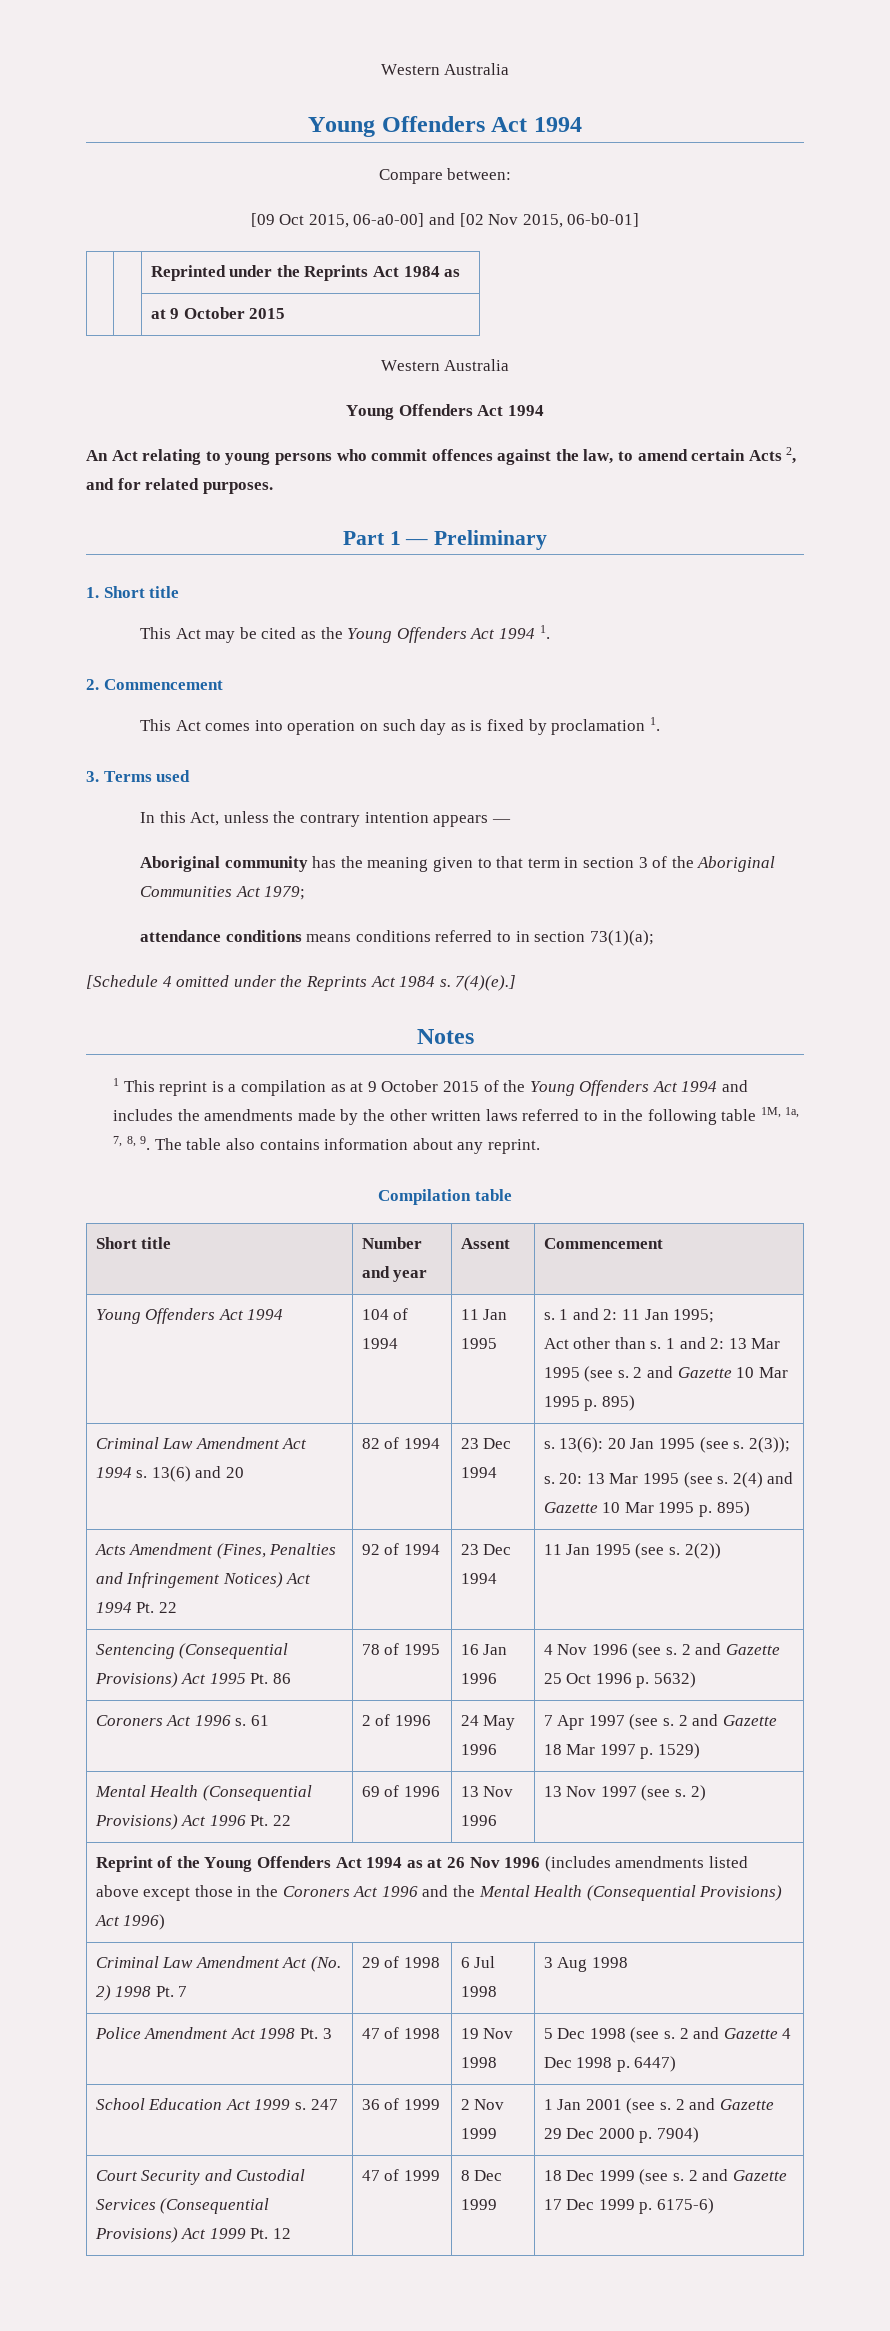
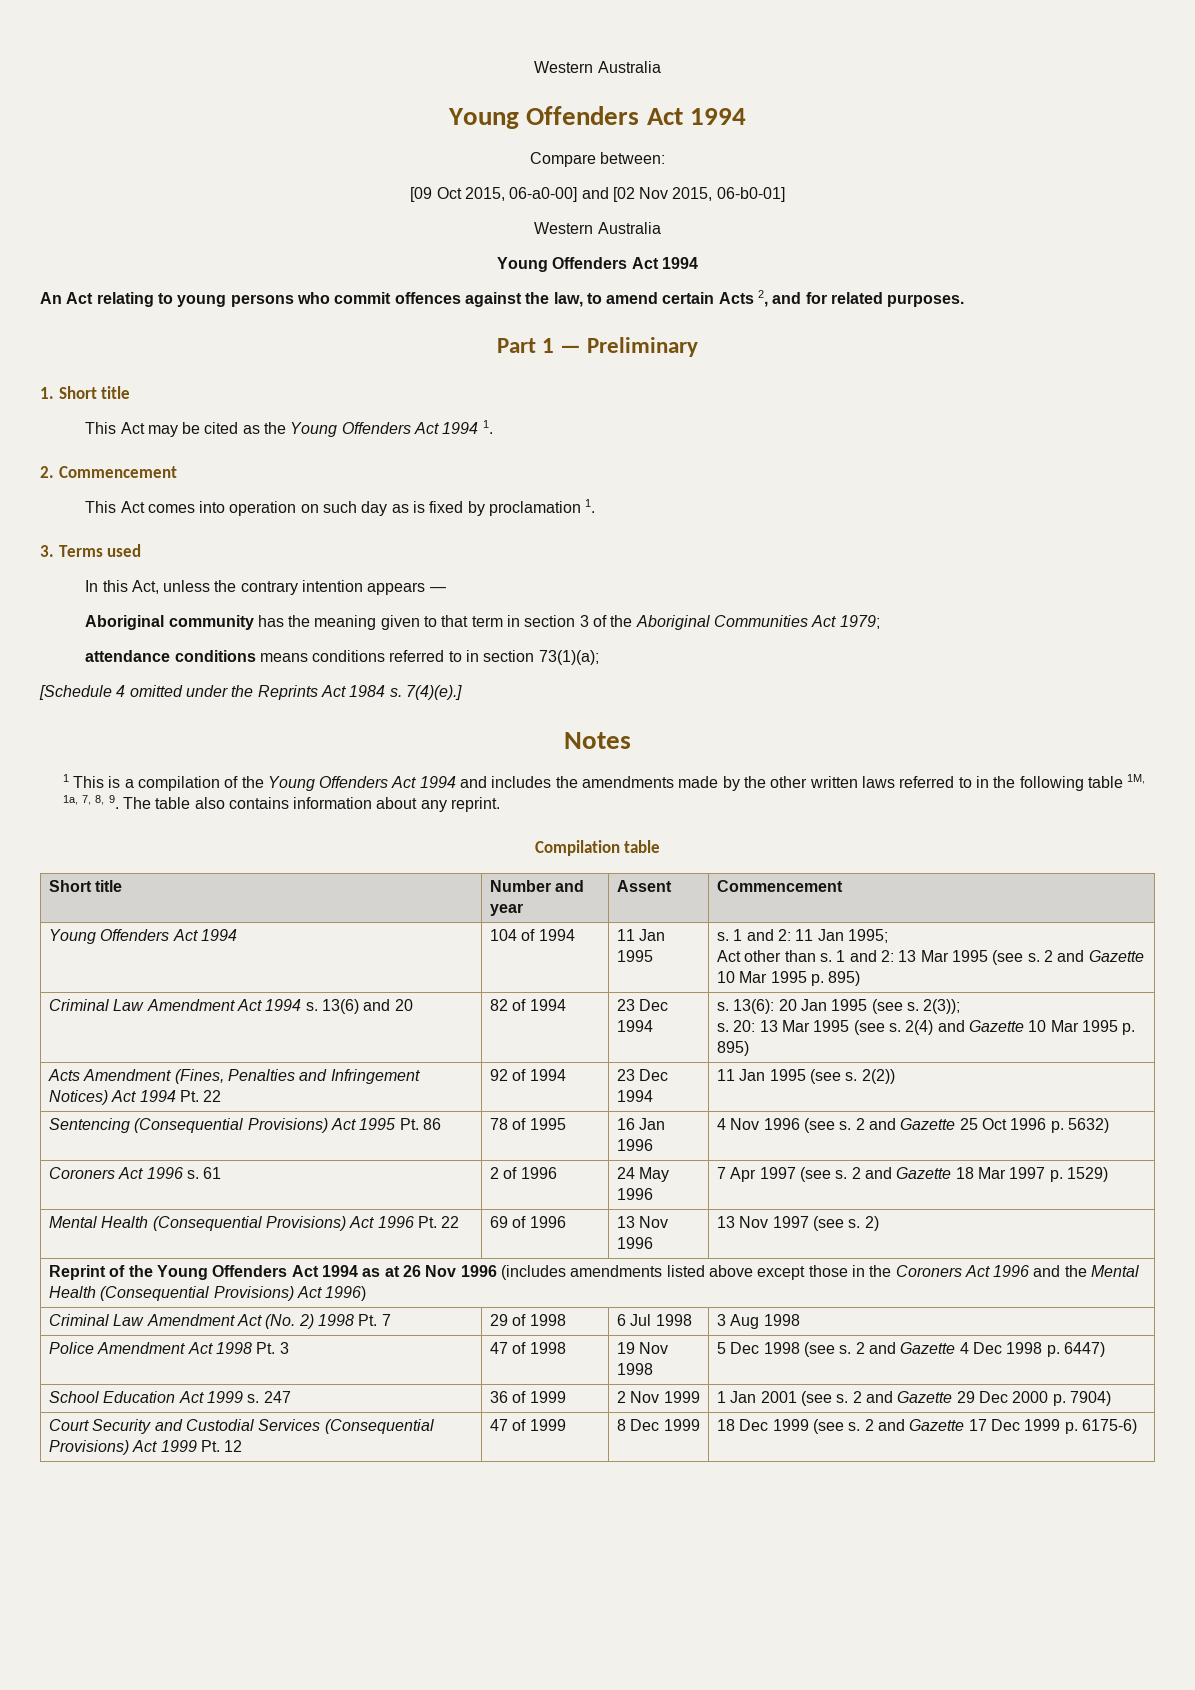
- | | Reprinted under the Reprints Act 1984 as
- | | at 9 October 2015
- 1 This reprint is a compilation as at 9 October 2015 of the Young Offenders Act 1994 and includes the amendments made by the other written laws referred to in the following table 1M, 1a, 7, 8, 9. The table also contains information about any reprint.
+ 1 This is a compilation of the Young Offenders Act 1994 and includes the amendments made by the other written laws referred to in the following table 1M, 1a, 7, 8, 9. The table also contains information about any reprint.

